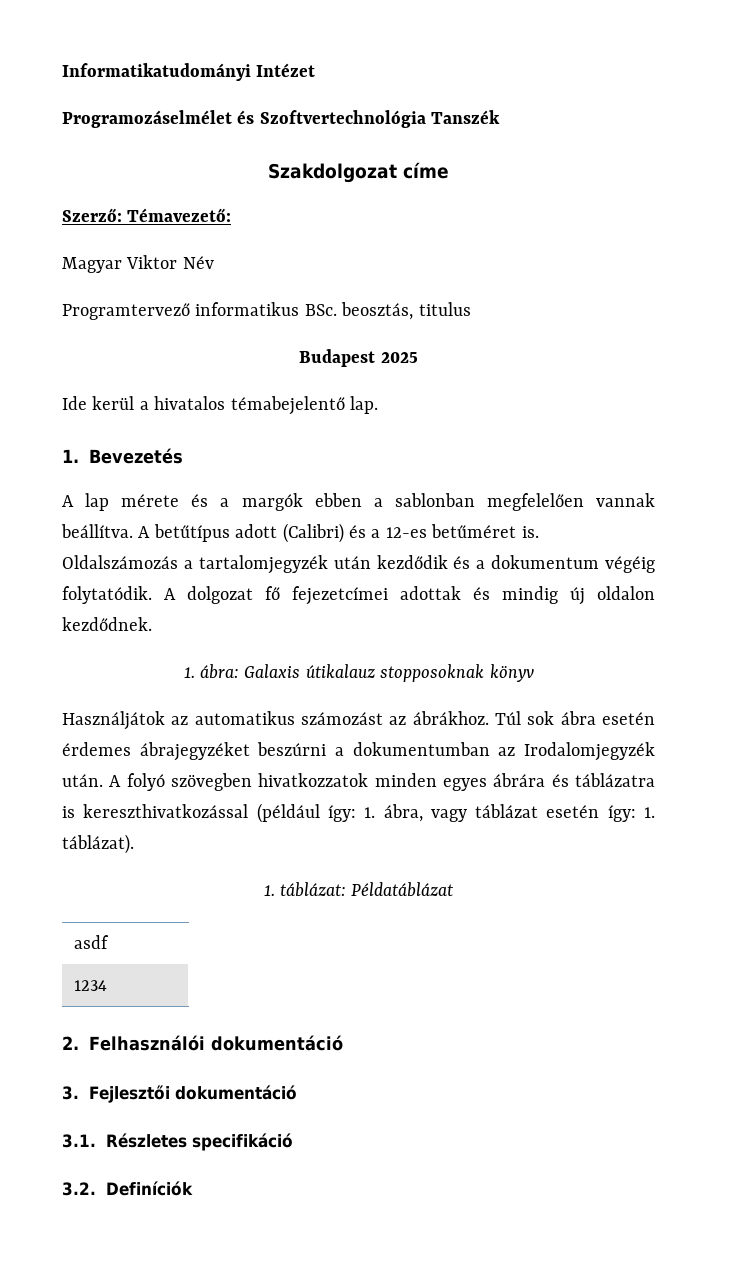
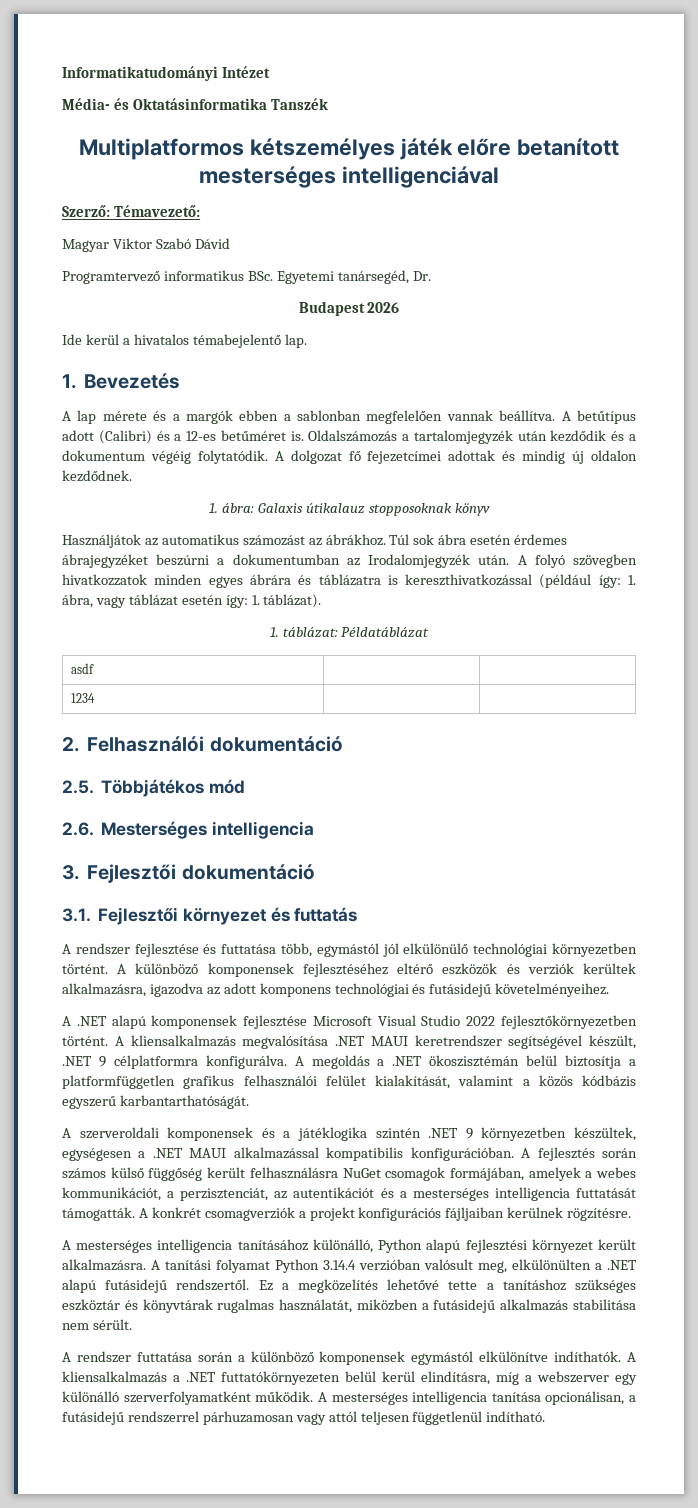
- Programozáselmélet és Szoftvertechnológia Tanszék
- Szakdolgozat címe
+ Média- és Oktatásinformatika Tanszék
+ Multiplatformos kétszemélyes játék előre betanított mesterséges intelligenciával
- Magyar Viktor Név
+ Magyar Viktor Szabó Dávid
- Programtervező informatikus BSc. beosztás, titulus
+ Programtervező informatikus BSc. Egyetemi tanársegéd, Dr.
- Budapest 2025
+ Budapest 2026
+ 2.5. Többjátékos mód
+ 2.6. Mesterséges intelligencia
  3. Fejlesztői dokumentáció
- 3.1. Részletes specifikáció
- 3.2. Definíciók
+ 3.1. Fejlesztői környezet és futtatás
+ A rendszer fejlesztése és futtatása több, egymástól jól elkülönülő technológiai környezetben történt. A különböző komponensek fejlesztéséhez eltérő eszközök és verziók kerültek alkalmazásra, igazodva az adott komponens technológiai és futásidejű követelményeihez.
+ A .NET alapú komponensek fejlesztése Microsoft Visual Studio 2022 fejlesztőkörnyezetben történt. A kliensalkalmazás megvalósítása .NET MAUI keretrendszer segítségével készült, .NET 9 célplatformra konfigurálva. A megoldás a .NET ökoszisztémán belül biztosítja a platformfüggetlen grafikus felhasználói felület kialakítását, valamint a közös kódbázis egyszerű karbantarthatóságát.
+ A szerveroldali komponensek és a játéklogika szintén .NET 9 környezetben készültek, egységesen a .NET MAUI alkalmazással kompatibilis konfigurációban. A fejlesztés során számos külső függőség került felhasználásra NuGet csomagok formájában, amelyek a webes kommunikációt, a perzisztenciát, az autentikációt és a mesterséges intelligencia futtatását támogatták. A konkrét csomagverziók a projekt konfigurációs fájljaiban kerülnek rögzítésre.
+ A mesterséges intelligencia tanításához különálló, Python alapú fejlesztési környezet került alkalmazásra. A tanítási folyamat Python 3.14.4 verzióban valósult meg, elkülönülten a .NET alapú futásidejű rendszertől. Ez a megközelítés lehetővé tette a tanításhoz szükséges eszköztár és könyvtárak rugalmas használatát, miközben a futásidejű alkalmazás stabilitása nem sérült.
+ A rendszer futtatása során a különböző komponensek egymástól elkülönítve indíthatók. A kliensalkalmazás a .NET futtatókörnyezeten belül kerül elindításra, míg a webszerver egy különálló szerverfolyamatként működik. A mesterséges intelligencia tanítása opcionálisan, a futásidejű rendszerrel párhuzamosan vagy attól teljesen függetlenül indítható.

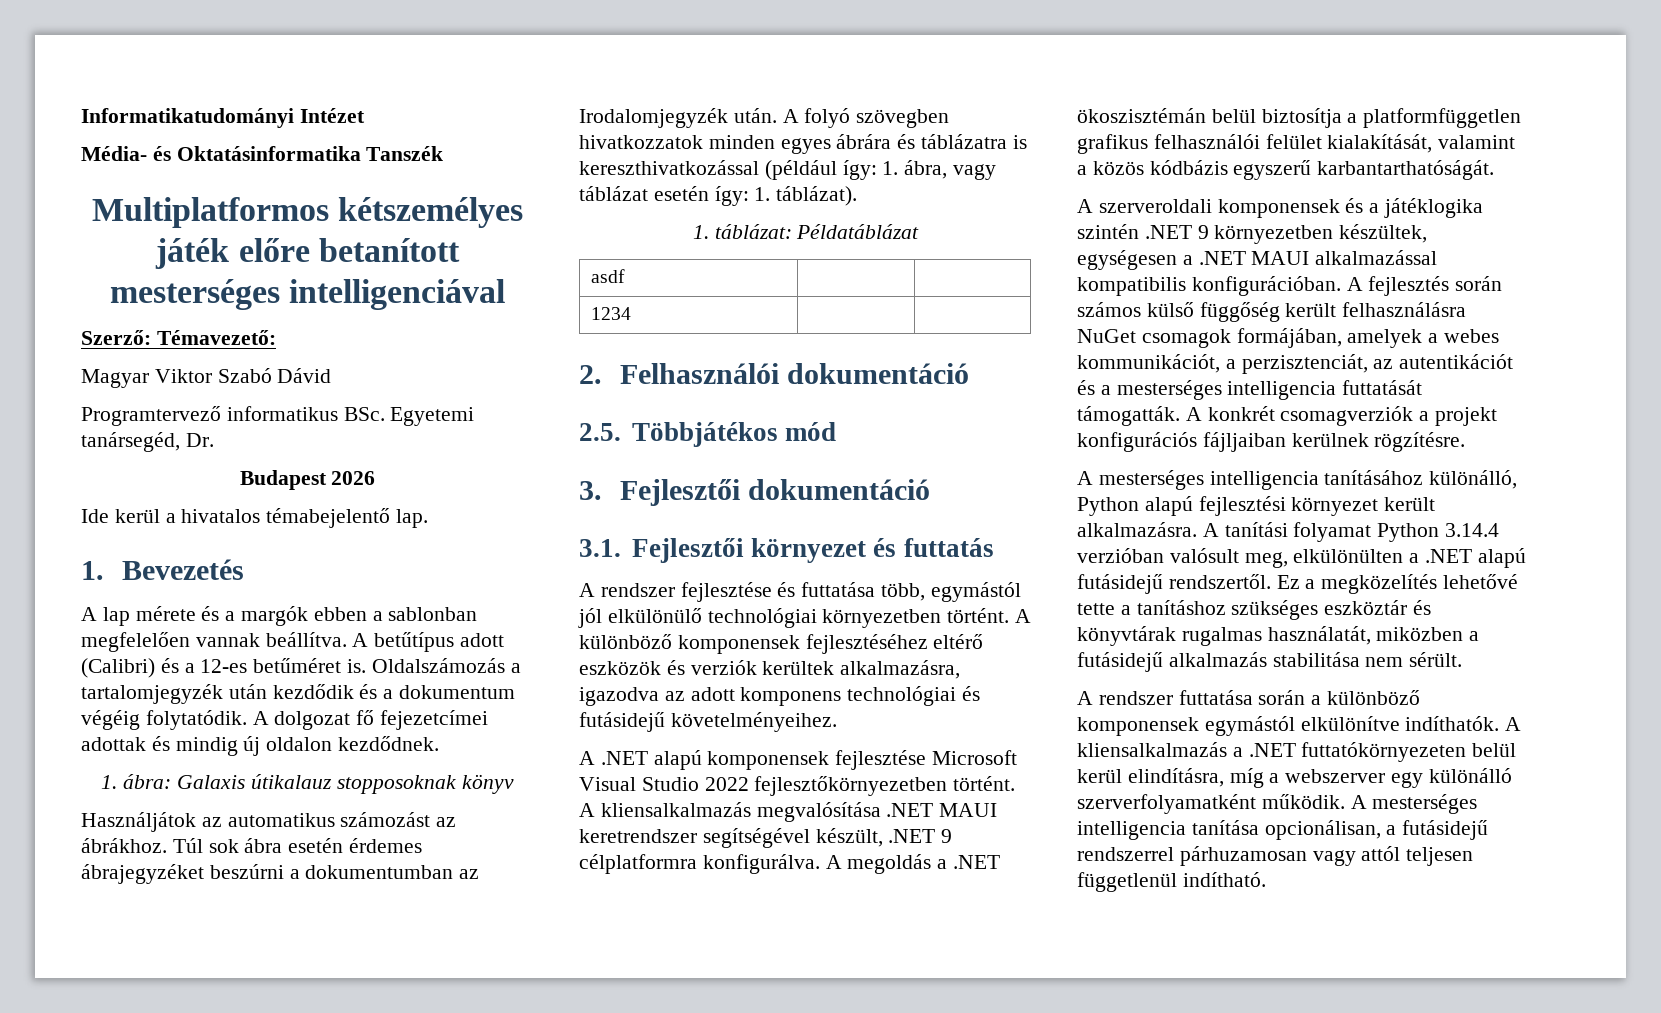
- 2.6. Mesterséges intelligencia

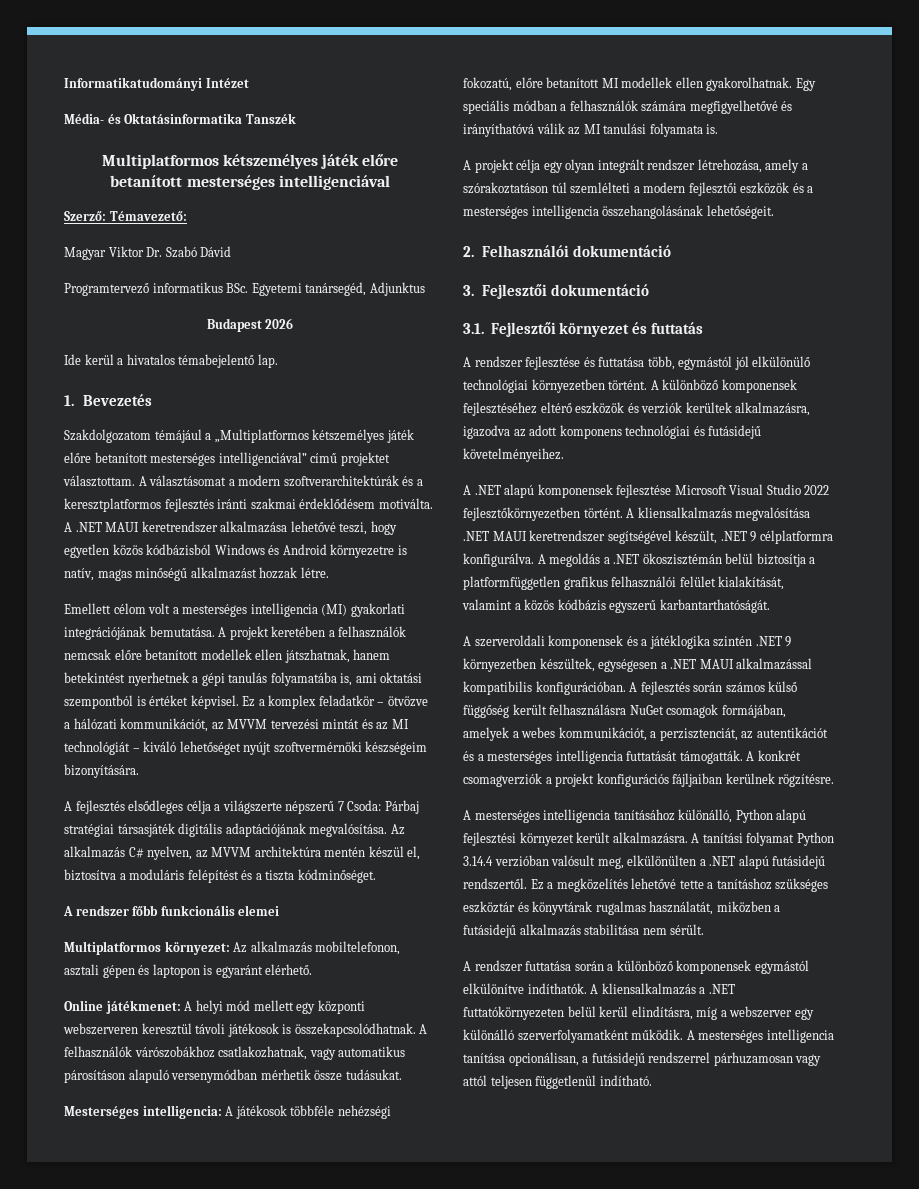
- Magyar Viktor Szabó Dávid
+ Magyar Viktor Dr. Szabó Dávid
- Programtervező informatikus BSc. Egyetemi tanársegéd, Dr.
+ Programtervező informatikus BSc. Egyetemi tanársegéd, Adjunktus
- A lap mérete és a margók ebben a sablonban megfelelően vannak beállítva. A betűtípus adott (Calibri) és a 12-es betűméret is. Oldalszámozás a tartalomjegyzék után kezdődik és a dokumentum végéig folytatódik. A dolgozat fő fejezetcímei adottak és mindig új oldalon kezdődnek.
- 1. ábra: Galaxis útikalauz stopposoknak könyv
- Használjátok az automatikus számozást az ábrákhoz. Túl sok ábra esetén érdemes ábrajegyzéket beszúrni a dokumentumban az Irodalomjegyzék után. A folyó szövegben hivatkozzatok minden egyes ábrára és táblázatra is kereszthivatkozással (például így: 1. ábra, vagy táblázat esetén így: 1. táblázat).
- 1. táblázat: Példatáblázat
- asdf | |
- 1234 | |
+ Szakdolgozatom témájául a „Multiplatformos kétszemélyes játék előre betanított mesterséges intelligenciával” című projektet választottam. A választásomat a modern szoftverarchitektúrák és a keresztplatformos fejlesztés iránti szakmai érdeklődésem motiválta. A .NET MAUI keretrendszer alkalmazása lehetővé teszi, hogy egyetlen közös kódbázisból Windows és Android környezetre is natív, magas minőségű alkalmazást hozzak létre.
+ Emellett célom volt a mesterséges intelligencia (MI) gyakorlati integrációjának bemutatása. A projekt keretében a felhasználók nemcsak előre betanított modellek ellen játszhatnak, hanem betekintést nyerhetnek a gépi tanulás folyamatába is, ami oktatási szempontból is értéket képvisel. Ez a komplex feladatkör – ötvözve a hálózati kommunikációt, az MVVM tervezési mintát és az MI technológiát – kiváló lehetőséget nyújt szoftvermérnöki készségeim bizonyítására.
+ A fejlesztés elsődleges célja a világszerte népszerű 7 Csoda: Párbaj stratégiai társasjáték digitális adaptációjának megvalósítása. Az alkalmazás C# nyelven, az MVVM architektúra mentén készül el, biztosítva a moduláris felépítést és a tiszta kódminőséget.
+ A rendszer főbb funkcionális elemei
+ Multiplatformos környezet: Az alkalmazás mobiltelefonon, asztali gépen és laptopon is egyaránt elérhető.
+ Online játékmenet: A helyi mód mellett egy központi webszerveren keresztül távoli játékosok is összekapcsolódhatnak. A felhasználók várószobákhoz csatlakozhatnak, vagy automatikus párosításon alapuló versenymódban mérhetik össze tudásukat.
+ Mesterséges intelligencia: A játékosok többféle nehézségi fokozatú, előre betanított MI modellek ellen gyakorolhatnak. Egy speciális módban a felhasználók számára megfigyelhetővé és irányíthatóvá válik az MI tanulási folyamata is.
+ A projekt célja egy olyan integrált rendszer létrehozása, amely a szórakoztatáson túl szemlélteti a modern fejlesztői eszközök és a mesterséges intelligencia összehangolásának lehetőségeit.
- 2.5. Többjátékos mód

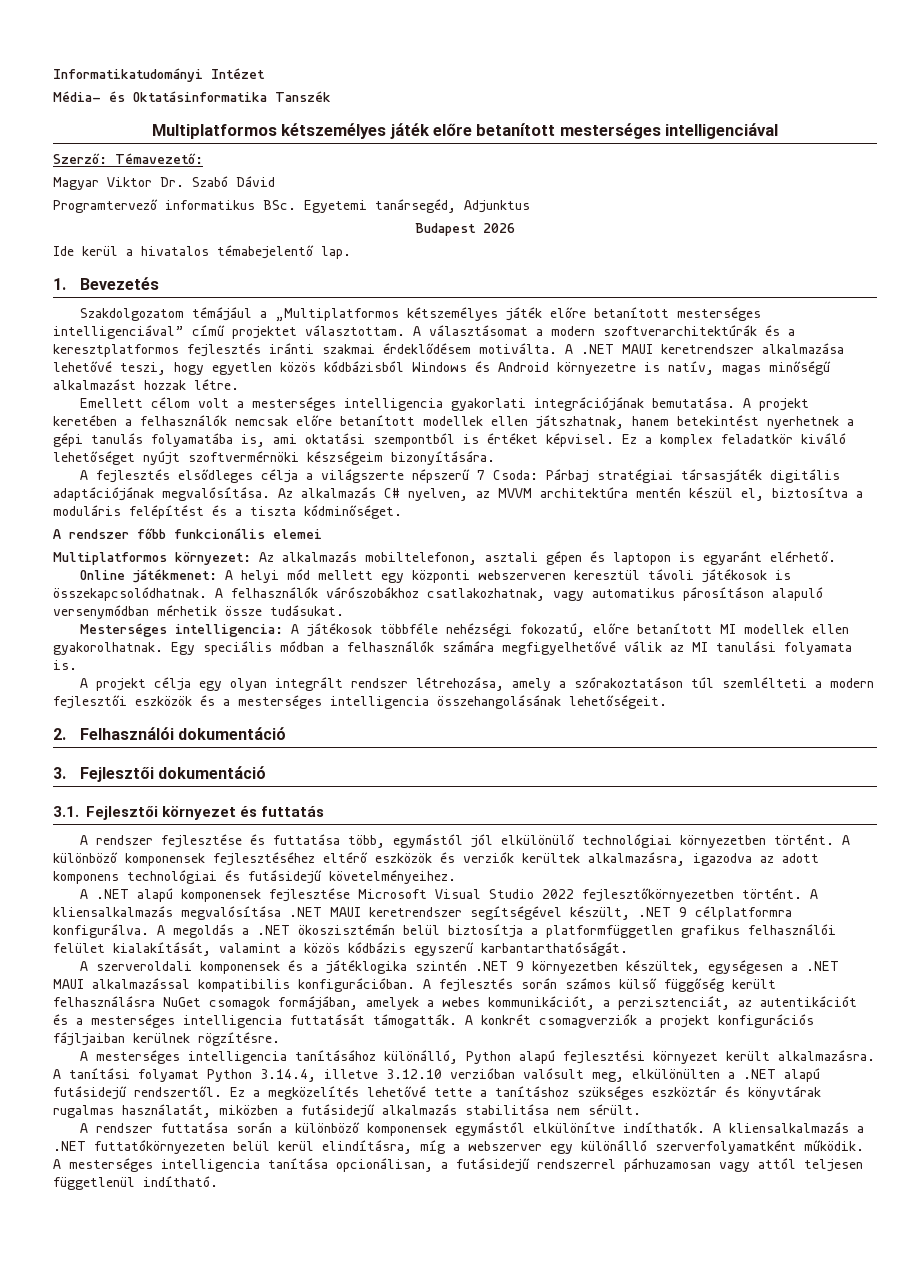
- Emellett célom volt a mesterséges intelligencia (MI) gyakorlati integrációjának bemutatása.
+ Emellett célom volt a mesterséges intelligencia gyakorlati integrációjának bemutatása.
- Ez a komplex feladatkör – ötvözve a hálózati kommunikációt, az MVVM tervezési mintát és az MI technológiát – kiváló lehetőséget nyújt szoftvermérnöki készségeim bizonyítására.
+ Ez a komplex feladatkör kiváló lehetőséget nyújt szoftvermérnöki készségeim bizonyítására.
- Egy speciális módban a felhasználók számára megfigyelhetővé és irányíthatóvá válik az MI tanulási folyamata is.
+ Egy speciális módban a felhasználók számára megfigyelhetővé válik az MI tanulási folyamata is.
- A tanítási folyamat Python 3.14.4 verzióban valósult meg, elkülönülten a .NET alapú futásidejű rendszertől.
+ A tanítási folyamat Python 3.14.4, illetve 3.12.10 verzióban valósult meg, elkülönülten a .NET alapú futásidejű rendszertől.

